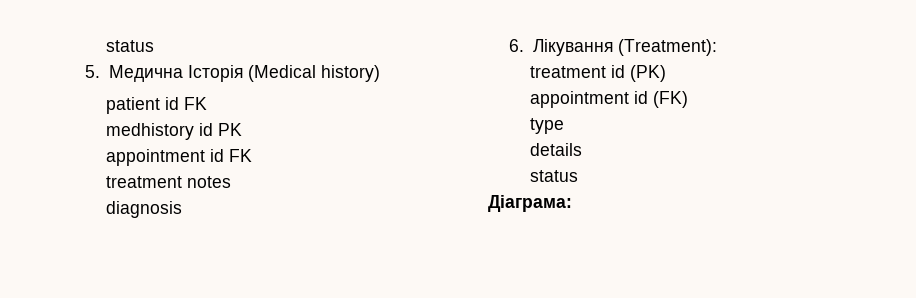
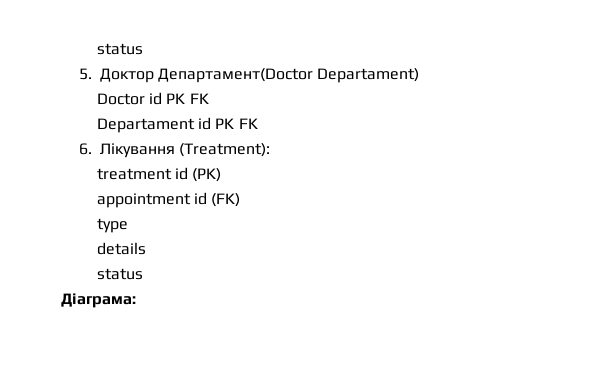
- 5. Медична Історія (Medical history)
- patient id FK
- medhistory id PK
- appointment id FK
- treatment notes
- diagnosis
+ 5. Доктор Департамент(Doctor Departament)
+ Doctor id PK FK
+ Departament id PK FK

